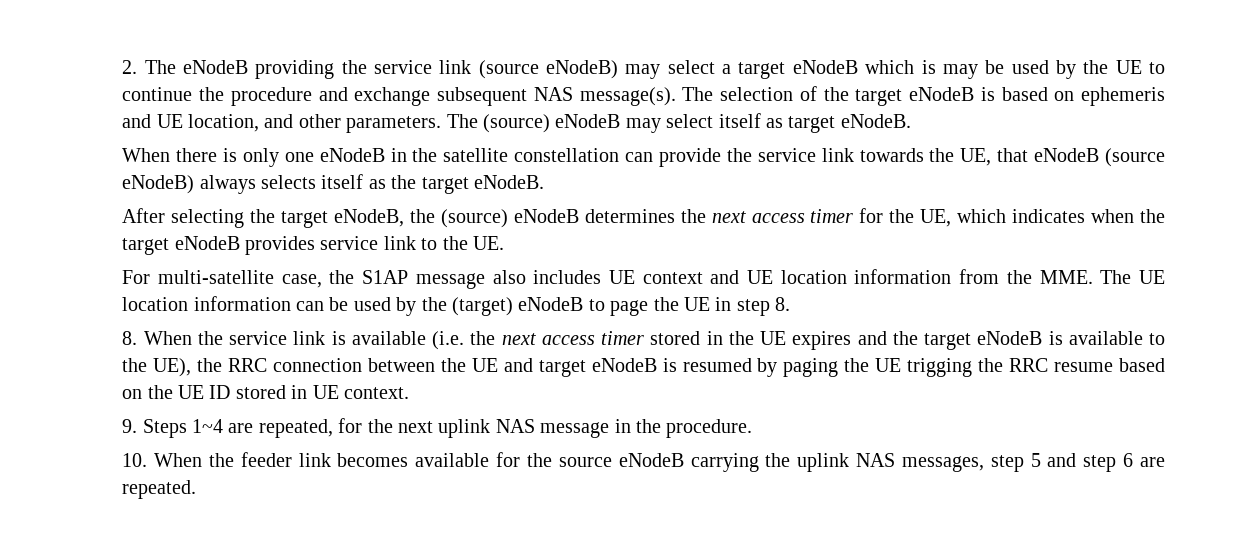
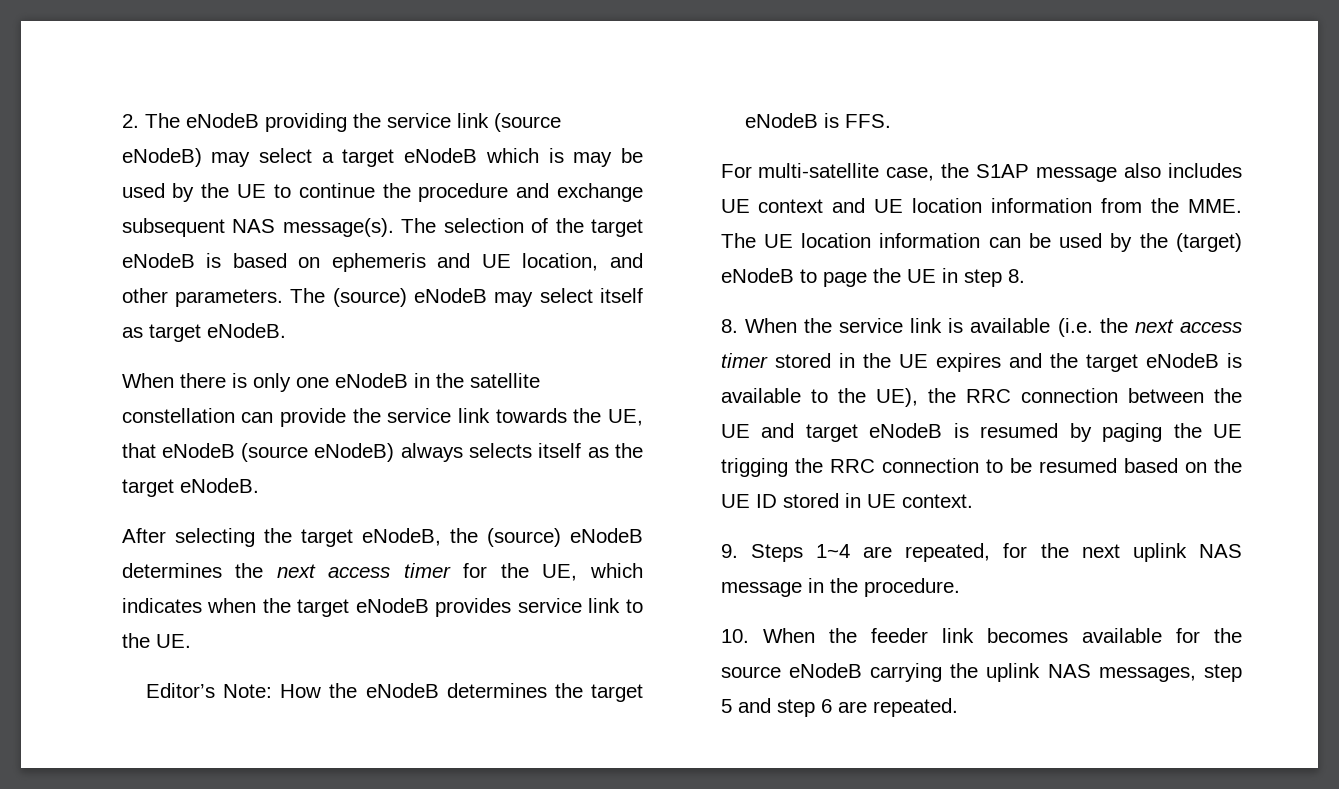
+ Editor’s Note: How the eNodeB determines the target eNodeB is FFS.
- 8. When the service link is available (i.e. the next access timer stored in the UE expires and the target eNodeB is available to the UE), the RRC connection between the UE and target eNodeB is resumed by paging the UE trigging the RRC resume based on the UE ID stored in UE context.
+ 8. When the service link is available (i.e. the next access timer stored in the UE expires and the target eNodeB is available to the UE), the RRC connection between the UE and target eNodeB is resumed by paging the UE trigging the RRC connection to be resumed based on the UE ID stored in UE context.

